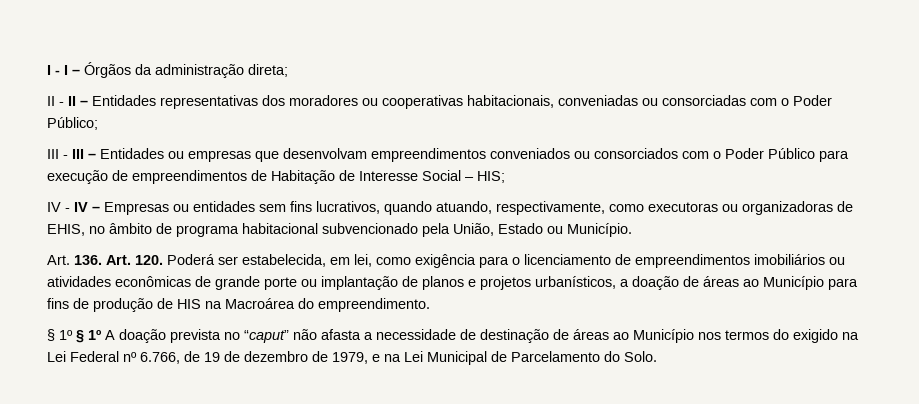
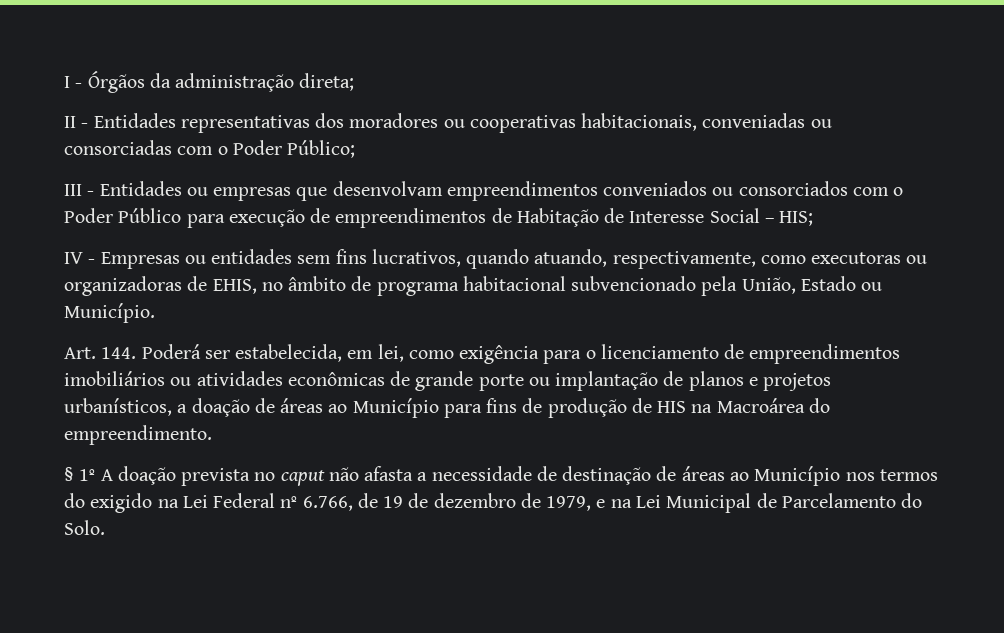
- I - I – Órgãos da administração direta;
+ I - Órgãos da administração direta;
- II - II – Entidades representativas dos moradores ou cooperativas habitacionais, conveniadas ou consorciadas com o Poder Público;
+ II - Entidades representativas dos moradores ou cooperativas habitacionais, conveniadas ou consorciadas com o Poder Público;
- III - III – Entidades ou empresas que desenvolvam empreendimentos conveniados ou consorciados com o Poder Público para execução de empreendimentos de Habitação de Interesse Social – HIS;
+ III - Entidades ou empresas que desenvolvam empreendimentos conveniados ou consorciados com o Poder Público para execução de empreendimentos de Habitação de Interesse Social – HIS;
- IV - IV – Empresas ou entidades sem fins lucrativos, quando atuando, respectivamente, como executoras ou organizadoras de EHIS, no âmbito de programa habitacional subvencionado pela União, Estado ou Município.
+ IV - Empresas ou entidades sem fins lucrativos, quando atuando, respectivamente, como executoras ou organizadoras de EHIS, no âmbito de programa habitacional subvencionado pela União, Estado ou Município.
- Art. 136. Art. 120. Poderá ser estabelecida, em lei, como exigência para o licenciamento de empreendimentos imobiliários ou atividades econômicas de grande porte ou implantação de planos e projetos urbanísticos, a doação de áreas ao Município para fins de produção de HIS na Macroárea do empreendimento.
+ Art. 144. Poderá ser estabelecida, em lei, como exigência para o licenciamento de empreendimentos imobiliários ou atividades econômicas de grande porte ou implantação de planos e projetos urbanísticos, a doação de áreas ao Município para fins de produção de HIS na Macroárea do empreendimento.
- § 1º § 1º A doação prevista no “caput” não afasta a necessidade de destinação de áreas ao Município nos termos do exigido na Lei Federal nº 6.766, de 19 de dezembro de 1979, e na Lei Municipal de Parcelamento do Solo.
+ § 1º A doação prevista no caput não afasta a necessidade de destinação de áreas ao Município nos termos do exigido na Lei Federal nº 6.766, de 19 de dezembro de 1979, e na Lei Municipal de Parcelamento do Solo.

